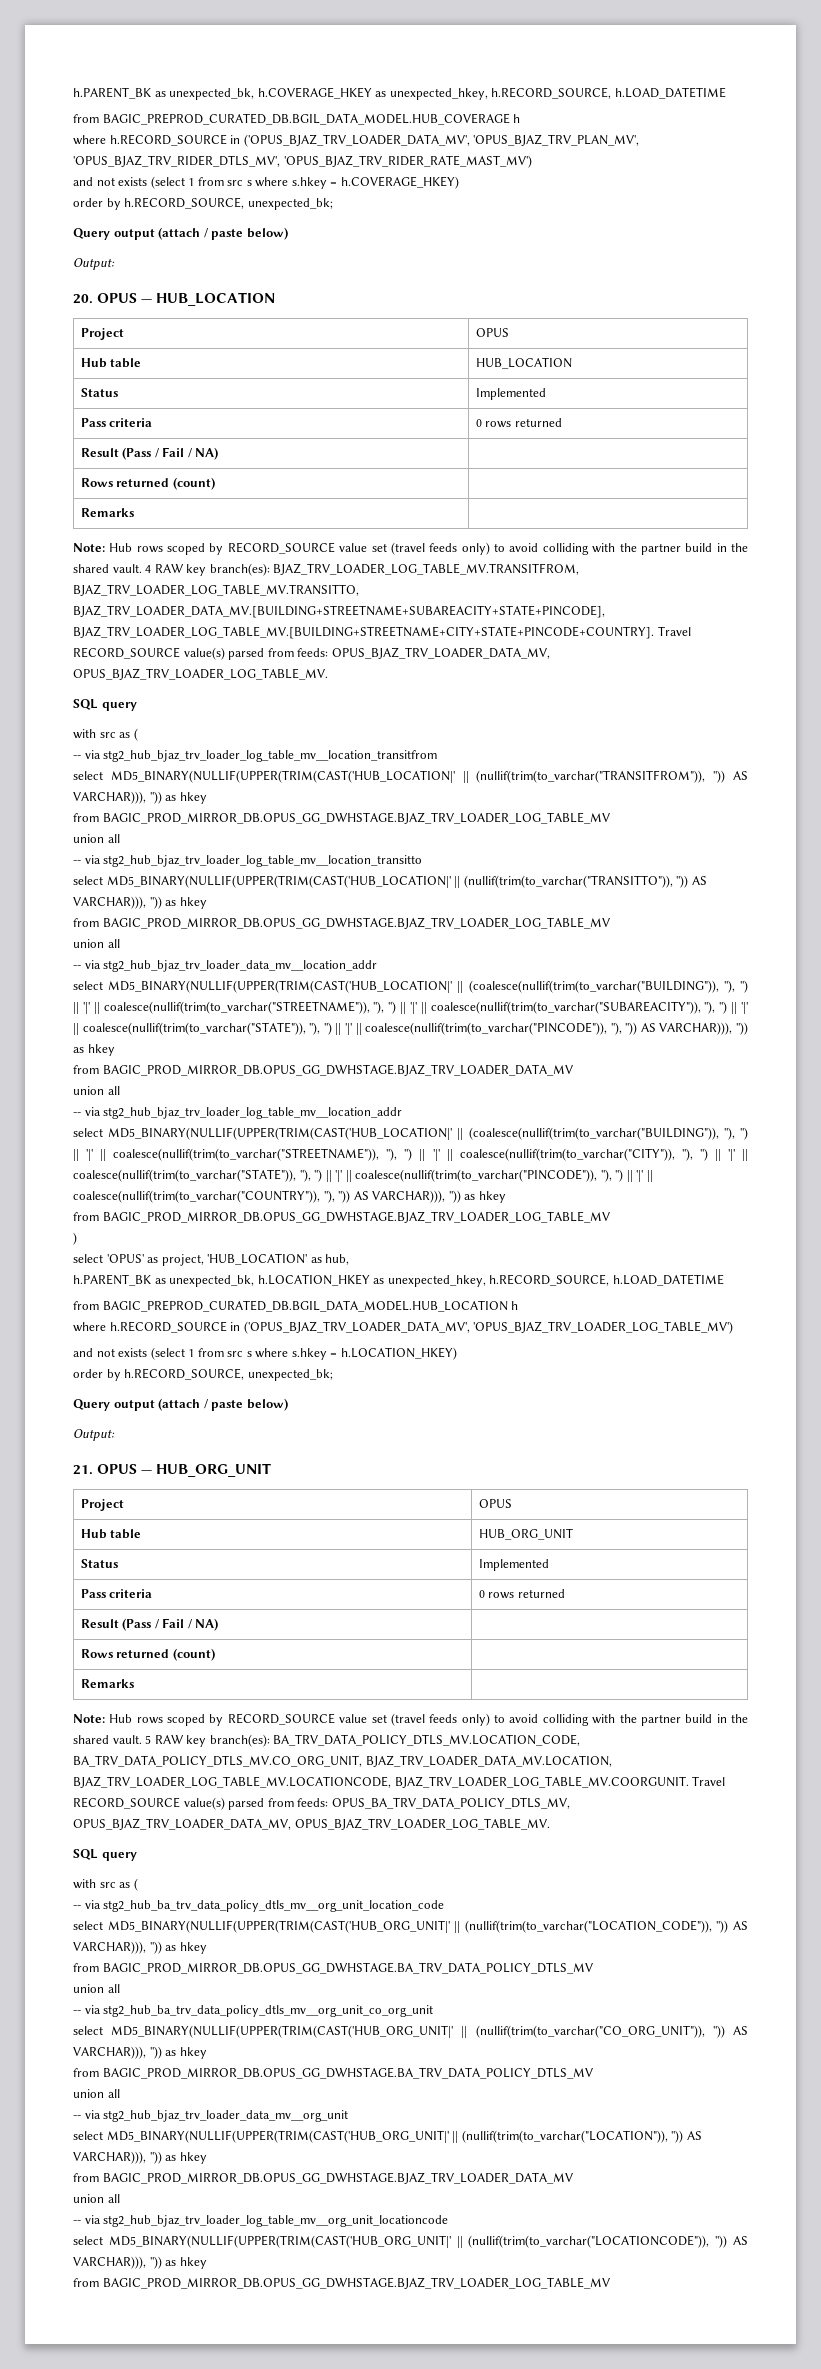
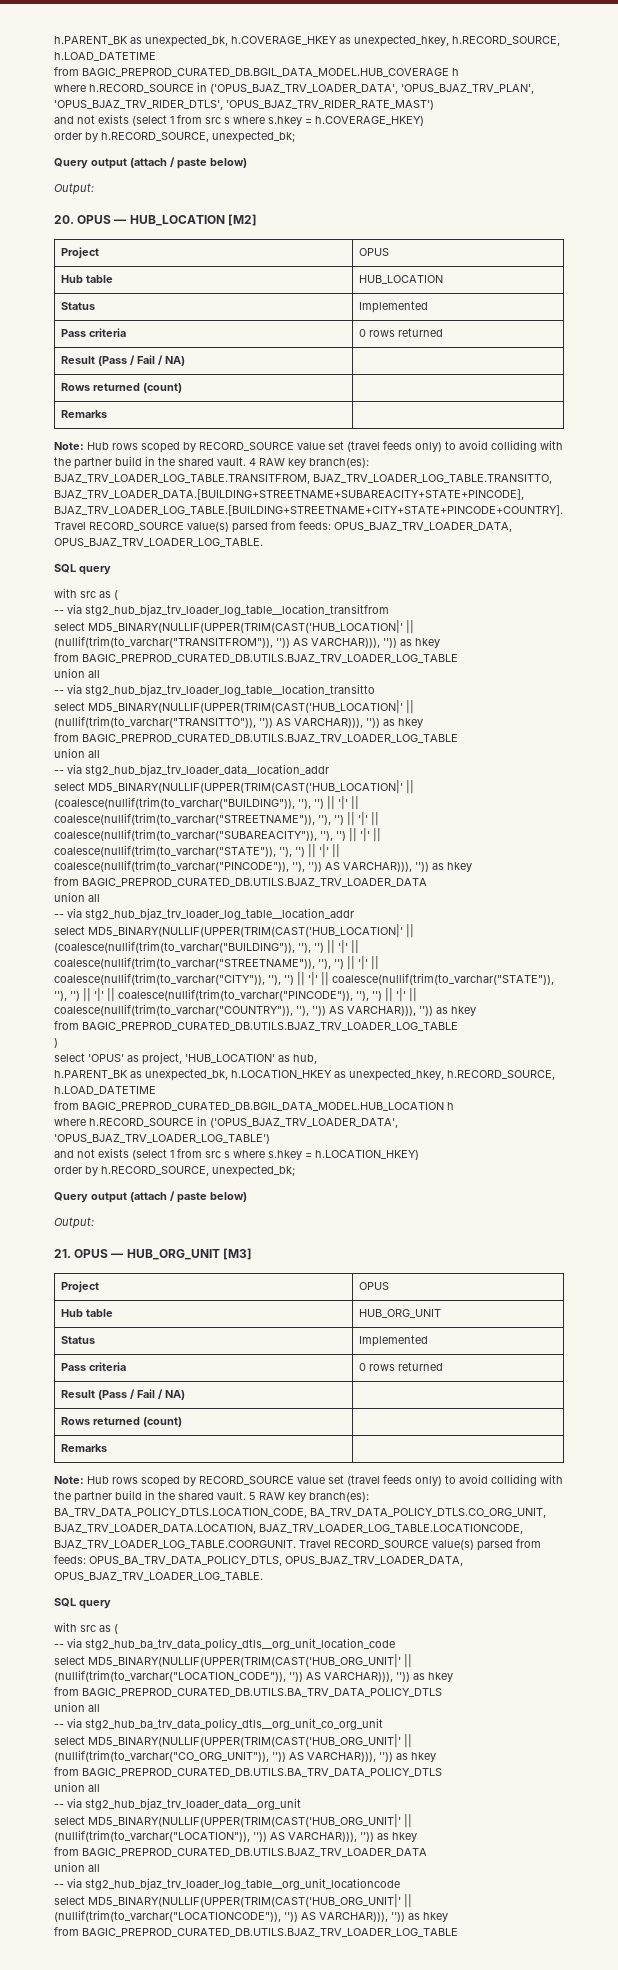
- where h.RECORD_SOURCE in ('OPUS_BJAZ_TRV_LOADER_DATA_MV', 'OPUS_BJAZ_TRV_PLAN_MV', 'OPUS_BJAZ_TRV_RIDER_DTLS_MV', 'OPUS_BJAZ_TRV_RIDER_RATE_MAST_MV')
+ where h.RECORD_SOURCE in ('OPUS_BJAZ_TRV_LOADER_DATA', 'OPUS_BJAZ_TRV_PLAN', 'OPUS_BJAZ_TRV_RIDER_DTLS', 'OPUS_BJAZ_TRV_RIDER_RATE_MAST')
- 20. OPUS — HUB_LOCATION
+ 20. OPUS — HUB_LOCATION [M2]
- 4 RAW key branch(es): BJAZ_TRV_LOADER_LOG_TABLE_MV.TRANSITFROM, BJAZ_TRV_LOADER_LOG_TABLE_MV.TRANSITTO, BJAZ_TRV_LOADER_DATA_MV.[BUILDING+STREETNAME+SUBAREACITY+STATE+PINCODE], BJAZ_TRV_LOADER_LOG_TABLE_MV.[BUILDING+STREETNAME+CITY+STATE+PINCODE+COUNTRY]. Travel RECORD_SOURCE value(s) parsed from feeds: OPUS_BJAZ_TRV_LOADER_DATA_MV, OPUS_BJAZ_TRV_LOADER_LOG_TABLE_MV.
+ 4 RAW key branch(es): BJAZ_TRV_LOADER_LOG_TABLE.TRANSITFROM, BJAZ_TRV_LOADER_LOG_TABLE.TRANSITTO, BJAZ_TRV_LOADER_DATA.[BUILDING+STREETNAME+SUBAREACITY+STATE+PINCODE], BJAZ_TRV_LOADER_LOG_TABLE.[BUILDING+STREETNAME+CITY+STATE+PINCODE+COUNTRY]. Travel RECORD_SOURCE value(s) parsed from feeds: OPUS_BJAZ_TRV_LOADER_DATA, OPUS_BJAZ_TRV_LOADER_LOG_TABLE.
  SQL query
  with src as (
- -- via stg2_hub_bjaz_trv_loader_log_table_mv__location_transitfrom
+ -- via stg2_hub_bjaz_trv_loader_log_table__location_transitfrom
  select MD5_BINARY(NULLIF(UPPER(TRIM(CAST('HUB_LOCATION|' || (nullif(trim(to_varchar("TRANSITFROM")), '')) AS VARCHAR))), '')) as hkey
- from BAGIC_PROD_MIRROR_DB.OPUS_GG_DWHSTAGE.BJAZ_TRV_LOADER_LOG_TABLE_MV
+ from BAGIC_PREPROD_CURATED_DB.UTILS.BJAZ_TRV_LOADER_LOG_TABLE
  union all
- -- via stg2_hub_bjaz_trv_loader_log_table_mv__location_transitto
+ -- via stg2_hub_bjaz_trv_loader_log_table__location_transitto
  select MD5_BINARY(NULLIF(UPPER(TRIM(CAST('HUB_LOCATION|' || (nullif(trim(to_varchar("TRANSITTO")), '')) AS VARCHAR))), '')) as hkey
- from BAGIC_PROD_MIRROR_DB.OPUS_GG_DWHSTAGE.BJAZ_TRV_LOADER_LOG_TABLE_MV
+ from BAGIC_PREPROD_CURATED_DB.UTILS.BJAZ_TRV_LOADER_LOG_TABLE
  union all
- -- via stg2_hub_bjaz_trv_loader_data_mv__location_addr
+ -- via stg2_hub_bjaz_trv_loader_data__location_addr
  select MD5_BINARY(NULLIF(UPPER(TRIM(CAST('HUB_LOCATION|' || (coalesce(nullif(trim(to_varchar("BUILDING")), ''), '') || '|' || coalesce(nullif(trim(to_varchar("STREETNAME")), ''), '') || '|' || coalesce(nullif(trim(to_varchar("SUBAREACITY")), ''), '') || '|' || coalesce(nullif(trim(to_varchar("STATE")), ''), '') || '|' || coalesce(nullif(trim(to_varchar("PINCODE")), ''), '')) AS VARCHAR))), '')) as hkey
- from BAGIC_PROD_MIRROR_DB.OPUS_GG_DWHSTAGE.BJAZ_TRV_LOADER_DATA_MV
+ from BAGIC_PREPROD_CURATED_DB.UTILS.BJAZ_TRV_LOADER_DATA
  union all
- -- via stg2_hub_bjaz_trv_loader_log_table_mv__location_addr
+ -- via stg2_hub_bjaz_trv_loader_log_table__location_addr
  select MD5_BINARY(NULLIF(UPPER(TRIM(CAST('HUB_LOCATION|' || (coalesce(nullif(trim(to_varchar("BUILDING")), ''), '') || '|' || coalesce(nullif(trim(to_varchar("STREETNAME")), ''), '') || '|' || coalesce(nullif(trim(to_varchar("CITY")), ''), '') || '|' || coalesce(nullif(trim(to_varchar("STATE")), ''), '') || '|' || coalesce(nullif(trim(to_varchar("PINCODE")), ''), '') || '|' || coalesce(nullif(trim(to_varchar("COUNTRY")), ''), '')) AS VARCHAR))), '')) as hkey
- from BAGIC_PROD_MIRROR_DB.OPUS_GG_DWHSTAGE.BJAZ_TRV_LOADER_LOG_TABLE_MV
+ from BAGIC_PREPROD_CURATED_DB.UTILS.BJAZ_TRV_LOADER_LOG_TABLE
- where h.RECORD_SOURCE in ('OPUS_BJAZ_TRV_LOADER_DATA_MV', 'OPUS_BJAZ_TRV_LOADER_LOG_TABLE_MV')
+ where h.RECORD_SOURCE in ('OPUS_BJAZ_TRV_LOADER_DATA', 'OPUS_BJAZ_TRV_LOADER_LOG_TABLE')
- 21. OPUS — HUB_ORG_UNIT
+ 21. OPUS — HUB_ORG_UNIT [M3]
- 5 RAW key branch(es): BA_TRV_DATA_POLICY_DTLS_MV.LOCATION_CODE, BA_TRV_DATA_POLICY_DTLS_MV.CO_ORG_UNIT, BJAZ_TRV_LOADER_DATA_MV.LOCATION, BJAZ_TRV_LOADER_LOG_TABLE_MV.LOCATIONCODE, BJAZ_TRV_LOADER_LOG_TABLE_MV.COORGUNIT. Travel RECORD_SOURCE value(s) parsed from feeds: OPUS_BA_TRV_DATA_POLICY_DTLS_MV, OPUS_BJAZ_TRV_LOADER_DATA_MV, OPUS_BJAZ_TRV_LOADER_LOG_TABLE_MV.
+ 5 RAW key branch(es): BA_TRV_DATA_POLICY_DTLS.LOCATION_CODE, BA_TRV_DATA_POLICY_DTLS.CO_ORG_UNIT, BJAZ_TRV_LOADER_DATA.LOCATION, BJAZ_TRV_LOADER_LOG_TABLE.LOCATIONCODE, BJAZ_TRV_LOADER_LOG_TABLE.COORGUNIT. Travel RECORD_SOURCE value(s) parsed from feeds: OPUS_BA_TRV_DATA_POLICY_DTLS, OPUS_BJAZ_TRV_LOADER_DATA, OPUS_BJAZ_TRV_LOADER_LOG_TABLE.
  SQL query
  with src as (
- -- via stg2_hub_ba_trv_data_policy_dtls_mv__org_unit_location_code
+ -- via stg2_hub_ba_trv_data_policy_dtls__org_unit_location_code
  select MD5_BINARY(NULLIF(UPPER(TRIM(CAST('HUB_ORG_UNIT|' || (nullif(trim(to_varchar("LOCATION_CODE")), '')) AS VARCHAR))), '')) as hkey
- from BAGIC_PROD_MIRROR_DB.OPUS_GG_DWHSTAGE.BA_TRV_DATA_POLICY_DTLS_MV
+ from BAGIC_PREPROD_CURATED_DB.UTILS.BA_TRV_DATA_POLICY_DTLS
  union all
- -- via stg2_hub_ba_trv_data_policy_dtls_mv__org_unit_co_org_unit
+ -- via stg2_hub_ba_trv_data_policy_dtls__org_unit_co_org_unit
  select MD5_BINARY(NULLIF(UPPER(TRIM(CAST('HUB_ORG_UNIT|' || (nullif(trim(to_varchar("CO_ORG_UNIT")), '')) AS VARCHAR))), '')) as hkey
- from BAGIC_PROD_MIRROR_DB.OPUS_GG_DWHSTAGE.BA_TRV_DATA_POLICY_DTLS_MV
+ from BAGIC_PREPROD_CURATED_DB.UTILS.BA_TRV_DATA_POLICY_DTLS
  union all
- -- via stg2_hub_bjaz_trv_loader_data_mv__org_unit
+ -- via stg2_hub_bjaz_trv_loader_data__org_unit
  select MD5_BINARY(NULLIF(UPPER(TRIM(CAST('HUB_ORG_UNIT|' || (nullif(trim(to_varchar("LOCATION")), '')) AS VARCHAR))), '')) as hkey
- from BAGIC_PROD_MIRROR_DB.OPUS_GG_DWHSTAGE.BJAZ_TRV_LOADER_DATA_MV
+ from BAGIC_PREPROD_CURATED_DB.UTILS.BJAZ_TRV_LOADER_DATA
  union all
- -- via stg2_hub_bjaz_trv_loader_log_table_mv__org_unit_locationcode
+ -- via stg2_hub_bjaz_trv_loader_log_table__org_unit_locationcode
  select MD5_BINARY(NULLIF(UPPER(TRIM(CAST('HUB_ORG_UNIT|' || (nullif(trim(to_varchar("LOCATIONCODE")), '')) AS VARCHAR))), '')) as hkey
- from BAGIC_PROD_MIRROR_DB.OPUS_GG_DWHSTAGE.BJAZ_TRV_LOADER_LOG_TABLE_MV
+ from BAGIC_PREPROD_CURATED_DB.UTILS.BJAZ_TRV_LOADER_LOG_TABLE

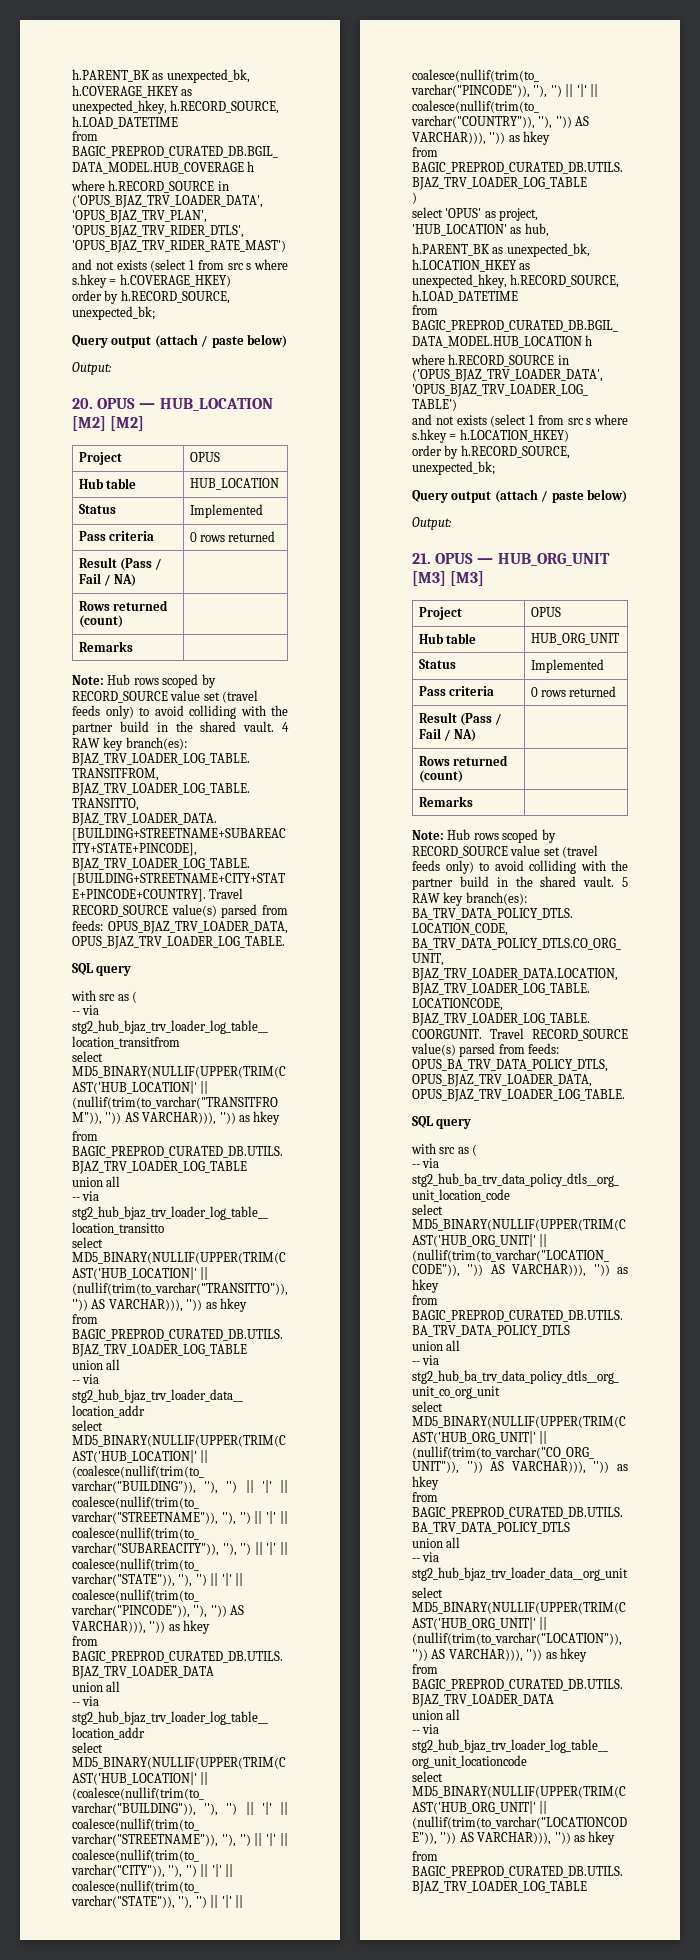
- 20. OPUS — HUB_LOCATION [M2]
+ 20. OPUS — HUB_LOCATION [M2] [M2]
- 21. OPUS — HUB_ORG_UNIT [M3]
+ 21. OPUS — HUB_ORG_UNIT [M3] [M3]

